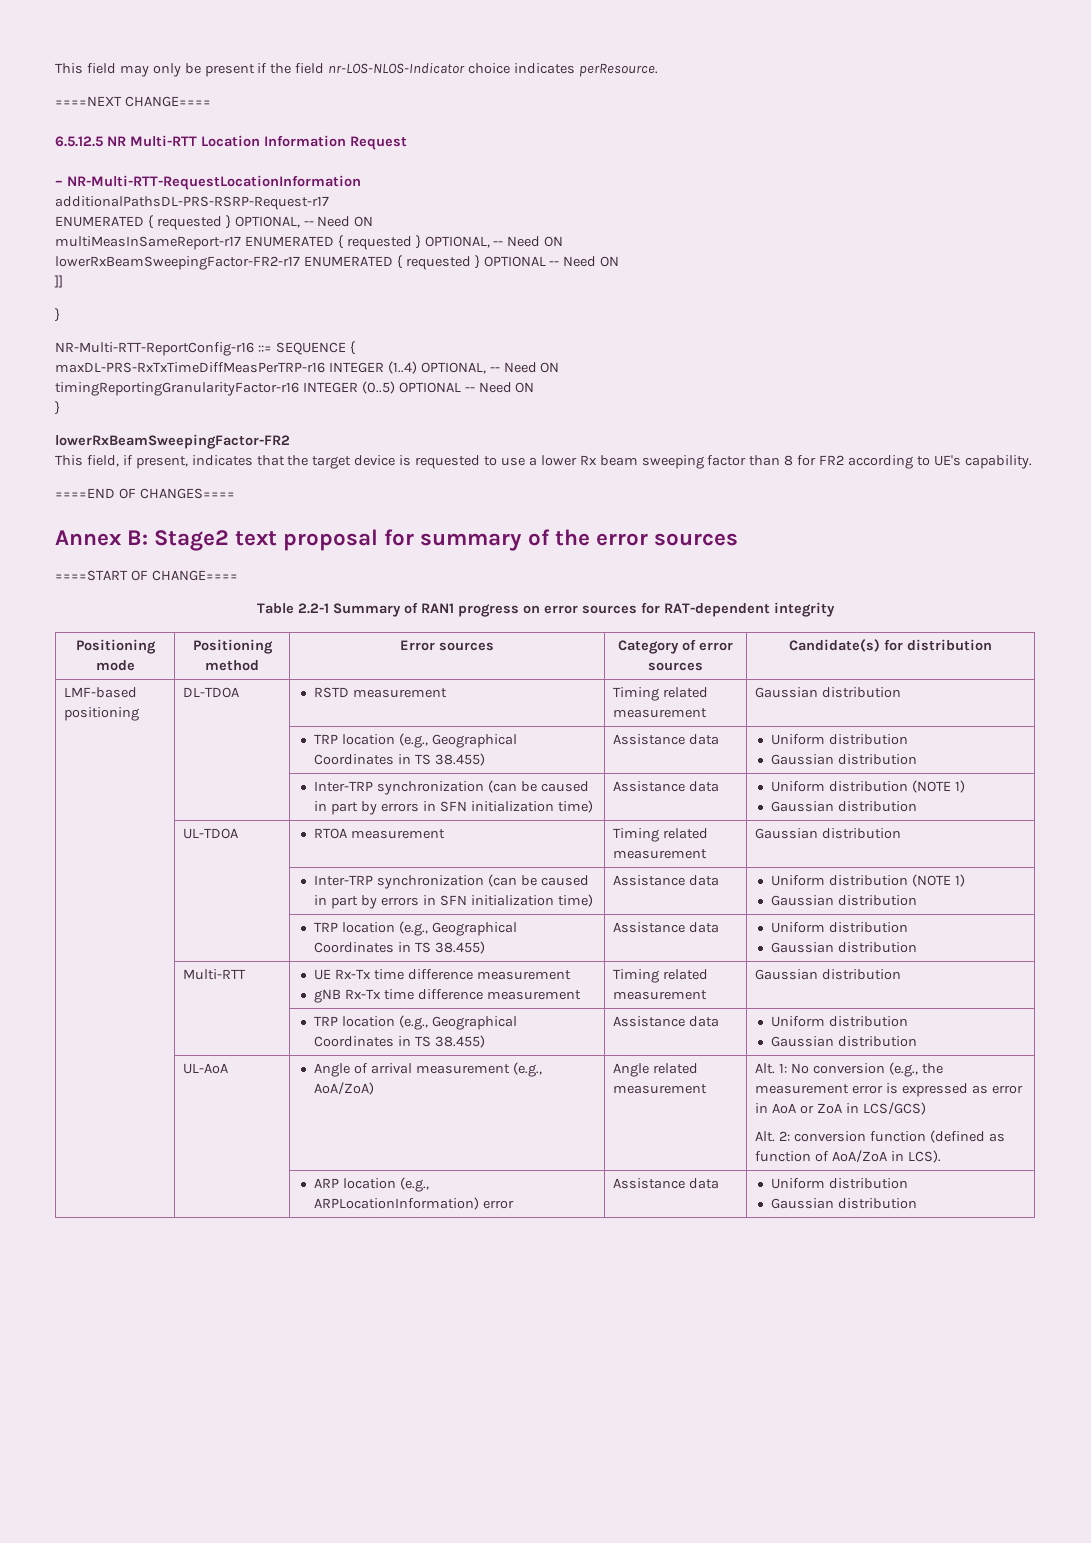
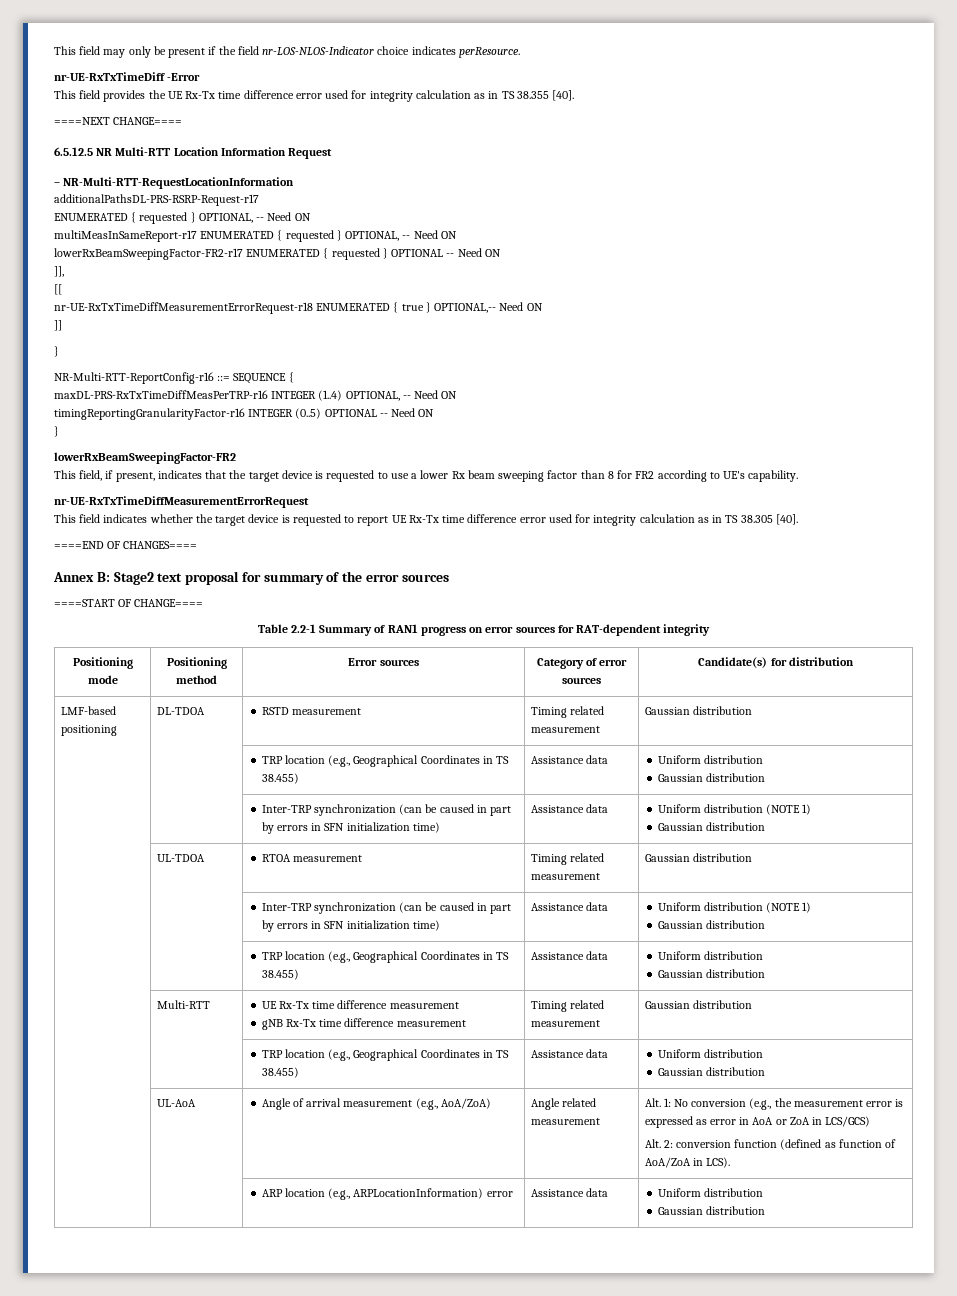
+ nr-UE-RxTxTimeDiff -Error
+ This field provides the UE Rx-Tx time difference error used for integrity calculation as in TS 38.355 [40].
+ ]],
+ [[
+ nr-UE-RxTxTimeDiffMeasurementErrorRequest-r18 ENUMERATED { true } OPTIONAL,-- Need ON
+ nr-UE-RxTxTimeDiffMeasurementErrorRequest
+ This field indicates whether the target device is requested to report UE Rx-Tx time difference error used for integrity calculation as in TS 38.305 [40].

